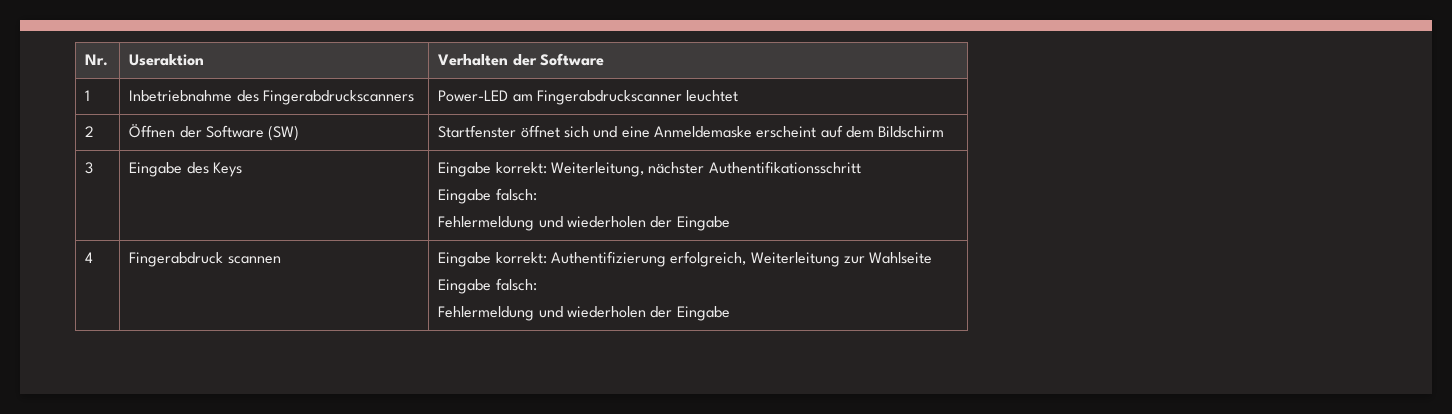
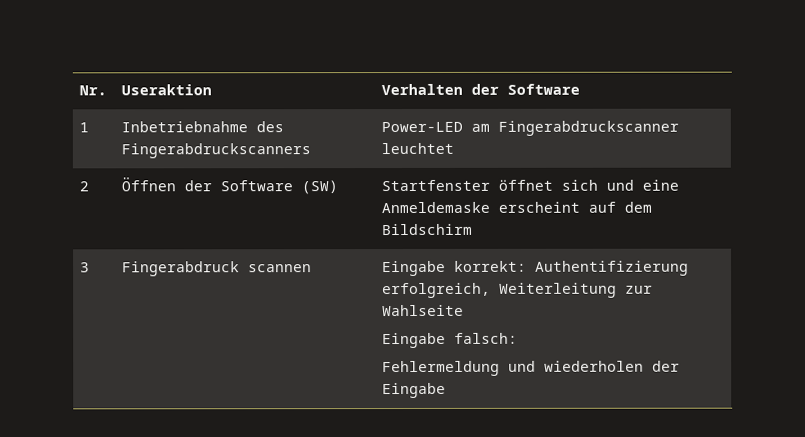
- 3 | Eingabe des Keys | Eingabe korrekt: Weiterleitung, nächster Authentifikationsschritt
- Eingabe falsch:
- Fehlermeldung und wiederholen der Eingabe
- 4 | Fingerabdruck scannen | Eingabe korrekt: Authentifizierung erfolgreich, Weiterleitung zur Wahlseite
+ 3 | Fingerabdruck scannen | Eingabe korrekt: Authentifizierung erfolgreich, Weiterleitung zur Wahlseite

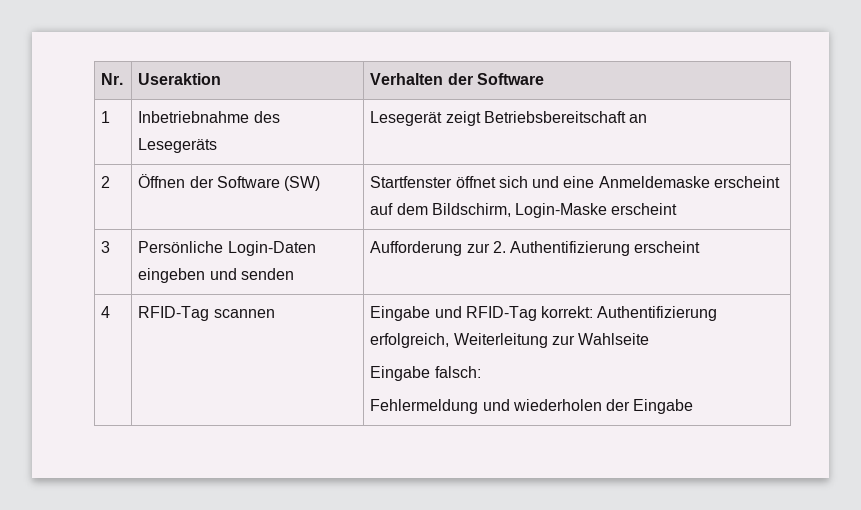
- 1 | Inbetriebnahme des Fingerabdruckscanners | Power-LED am Fingerabdruckscanner leuchtet
+ 1 | Inbetriebnahme des Lesegeräts | Lesegerät zeigt Betriebsbereitschaft an
- 2 | Öffnen der Software (SW) | Startfenster öffnet sich und eine Anmeldemaske erscheint auf dem Bildschirm
- 3 | Fingerabdruck scannen | Eingabe korrekt: Authentifizierung erfolgreich, Weiterleitung zur Wahlseite
+ 2 | Öffnen der Software (SW) | Startfenster öffnet sich und eine Anmeldemaske erscheint auf dem Bildschirm, Login-Maske erscheint
+ 3 | Persönliche Login-Daten eingeben und senden | Aufforderung zur 2. Authentifizierung erscheint
+ 4 | RFID-Tag scannen | Eingabe und RFID-Tag korrekt: Authentifizierung erfolgreich, Weiterleitung zur Wahlseite

